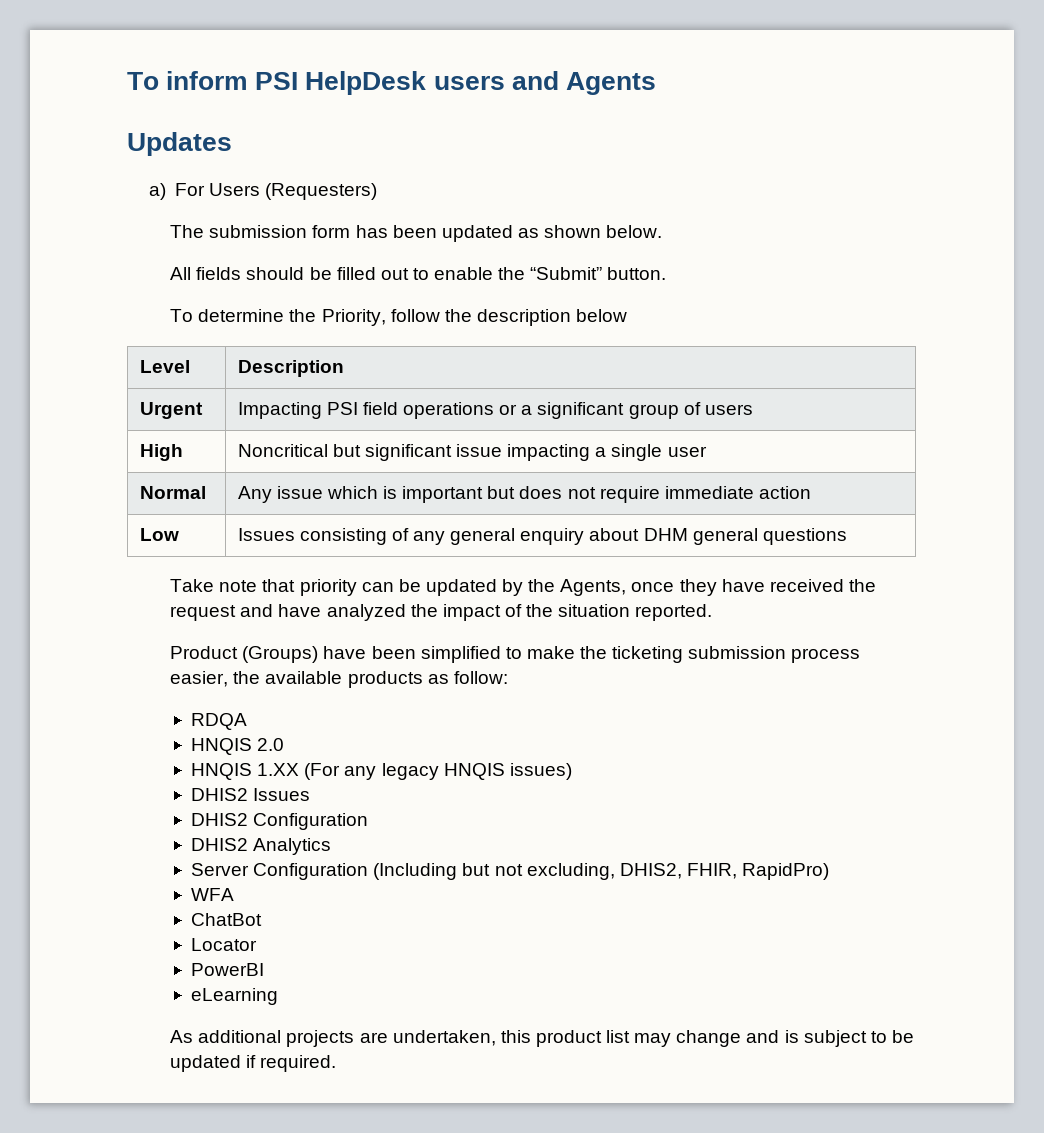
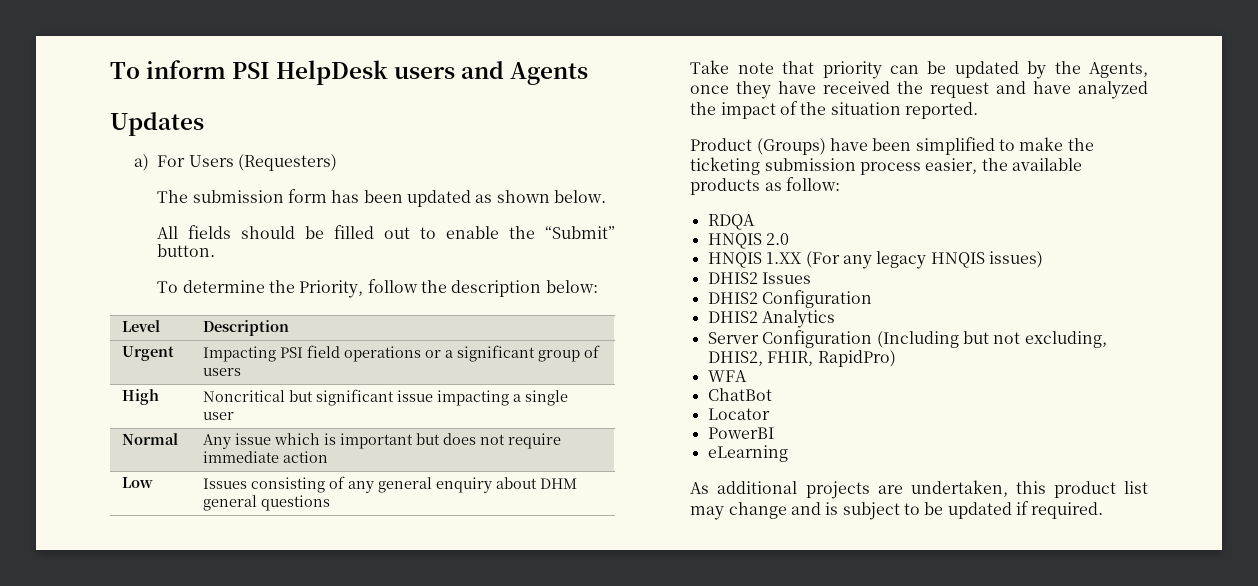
- To determine the Priority, follow the description below
+ To determine the Priority, follow the description below:

